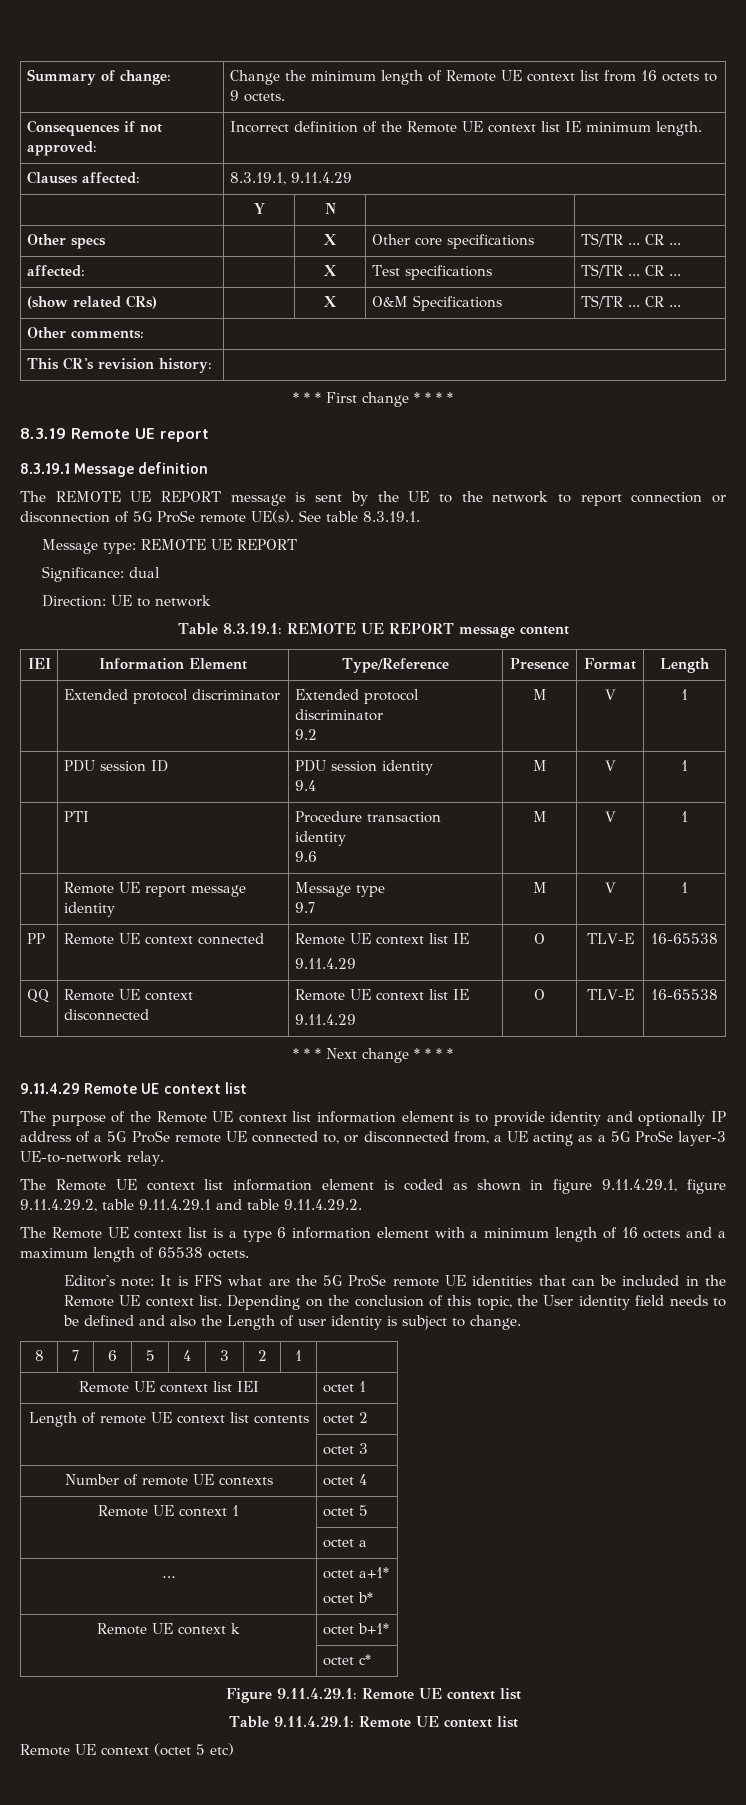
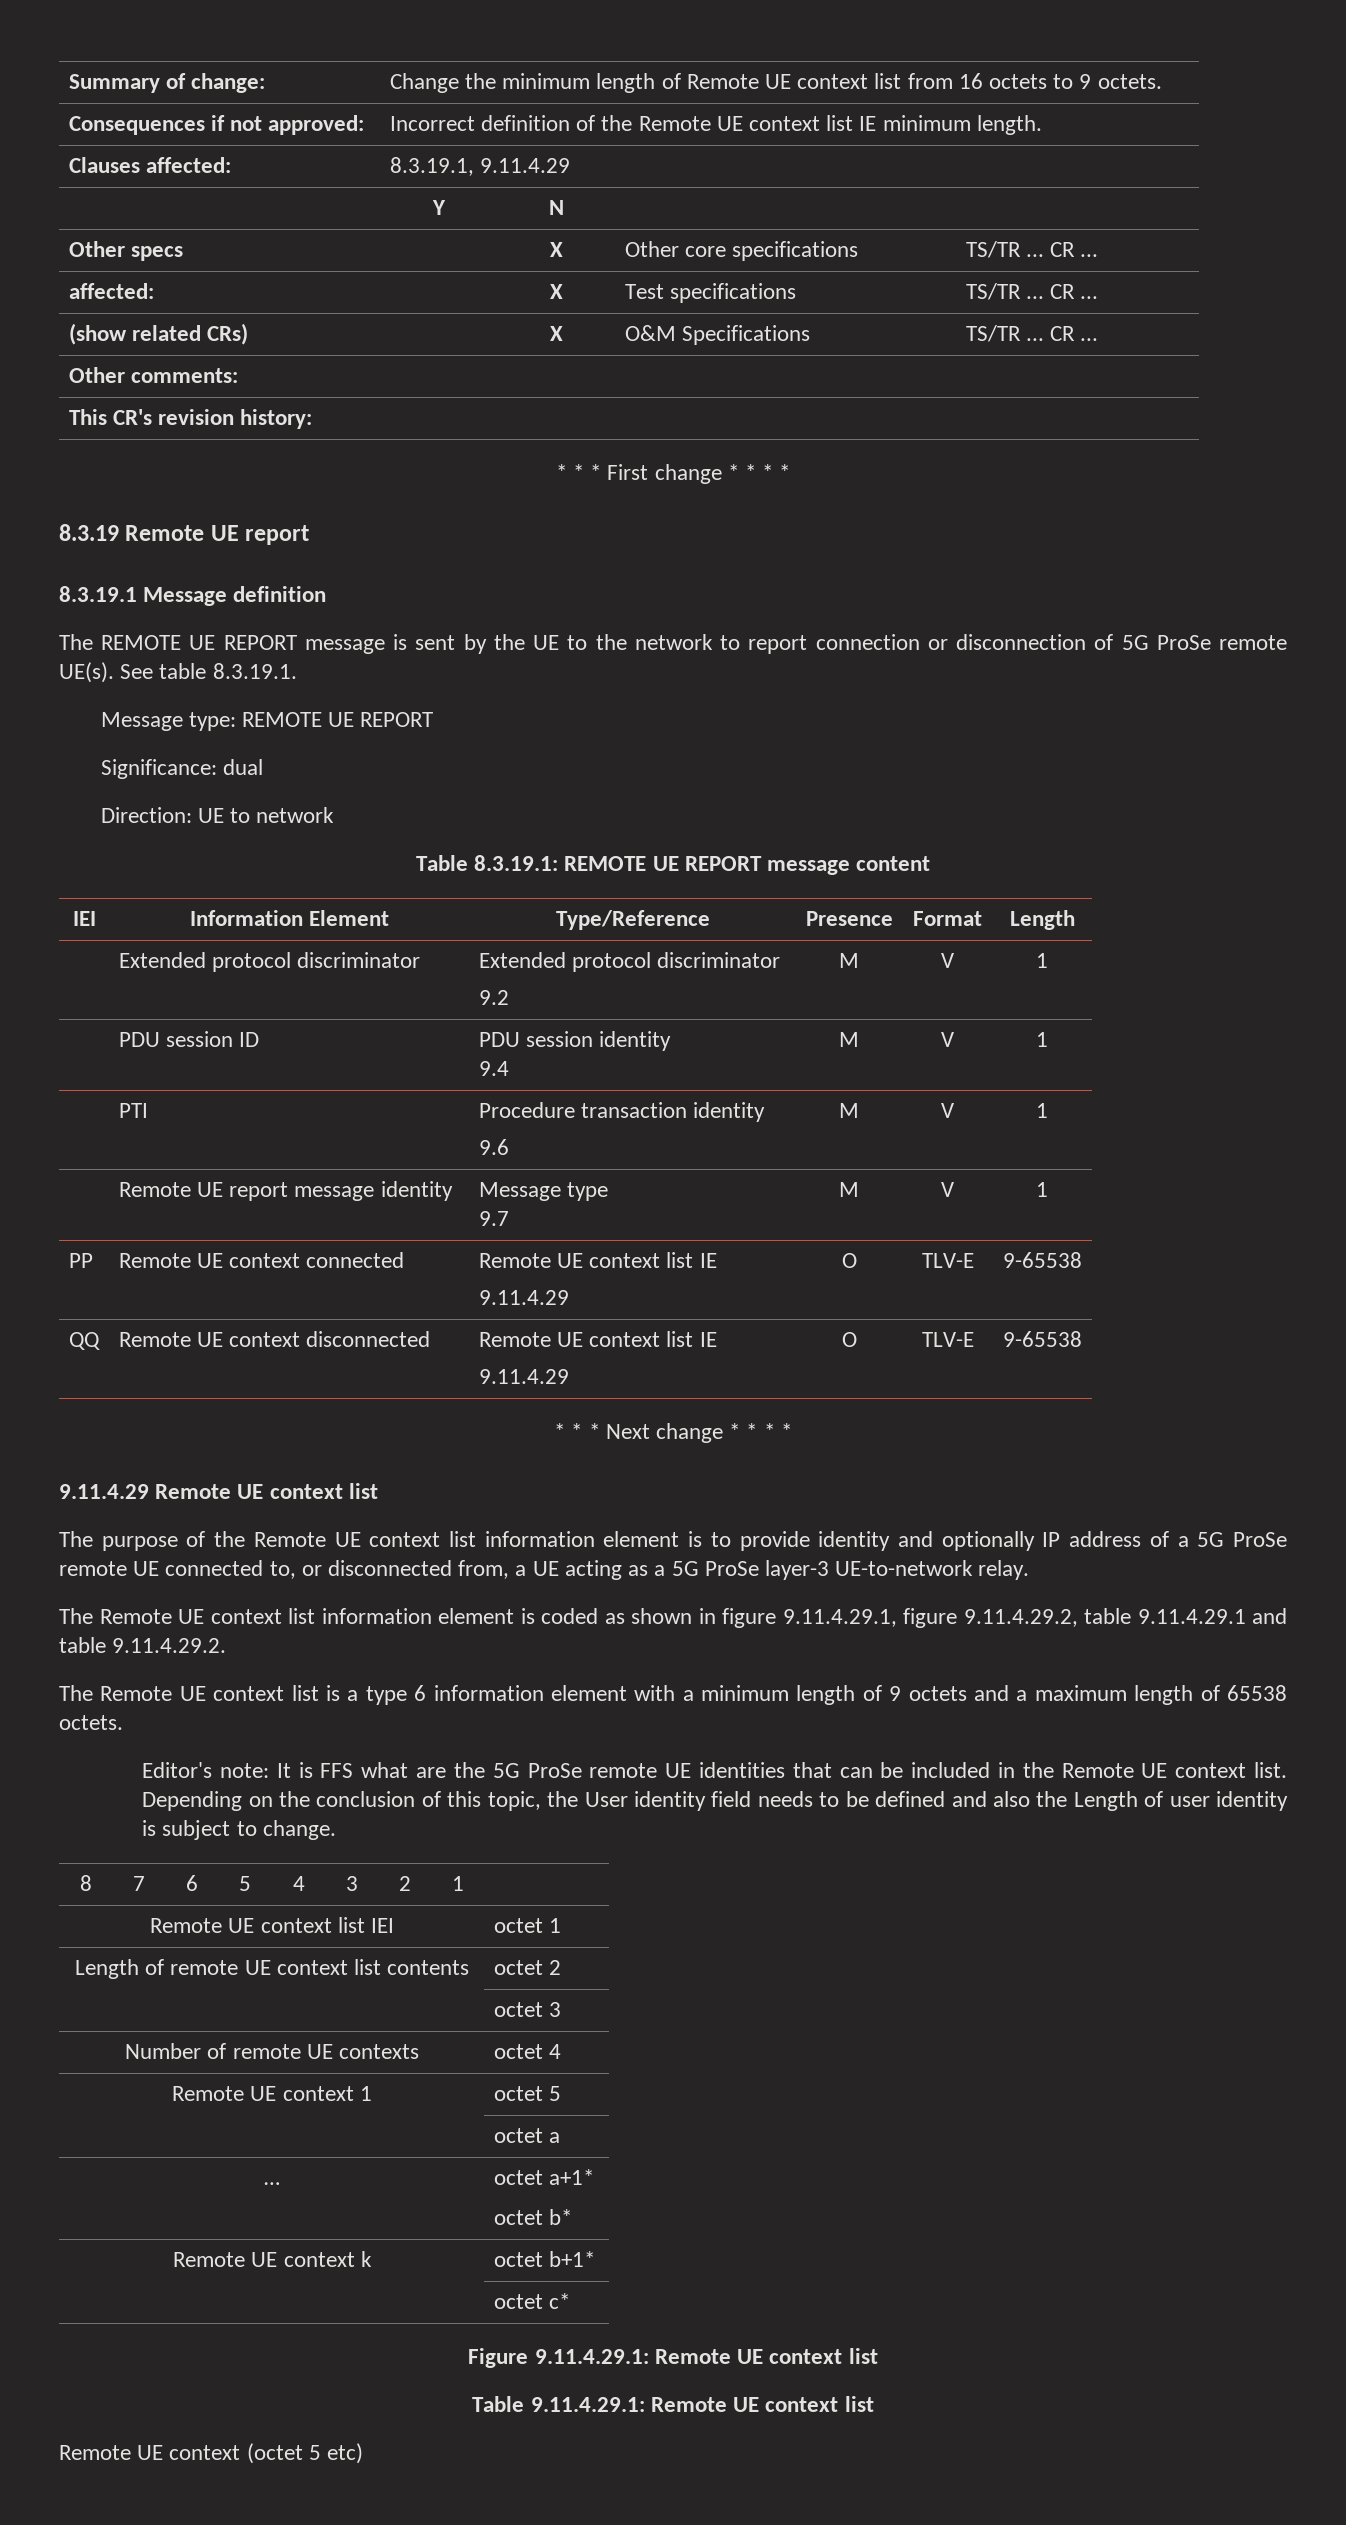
  PP | Remote UE context connected | Remote UE context list IE
- 9.11.4.29 | O | TLV-E | 16-65538
+ 9.11.4.29 | O | TLV-E | 9-65538
  QQ | Remote UE context disconnected | Remote UE context list IE
- 9.11.4.29 | O | TLV-E | 16-65538
+ 9.11.4.29 | O | TLV-E | 9-65538
- The Remote UE context list is a type 6 information element with a minimum length of 16 octets and a maximum length of 65538 octets.
+ The Remote UE context list is a type 6 information element with a minimum length of 9 octets and a maximum length of 65538 octets.

